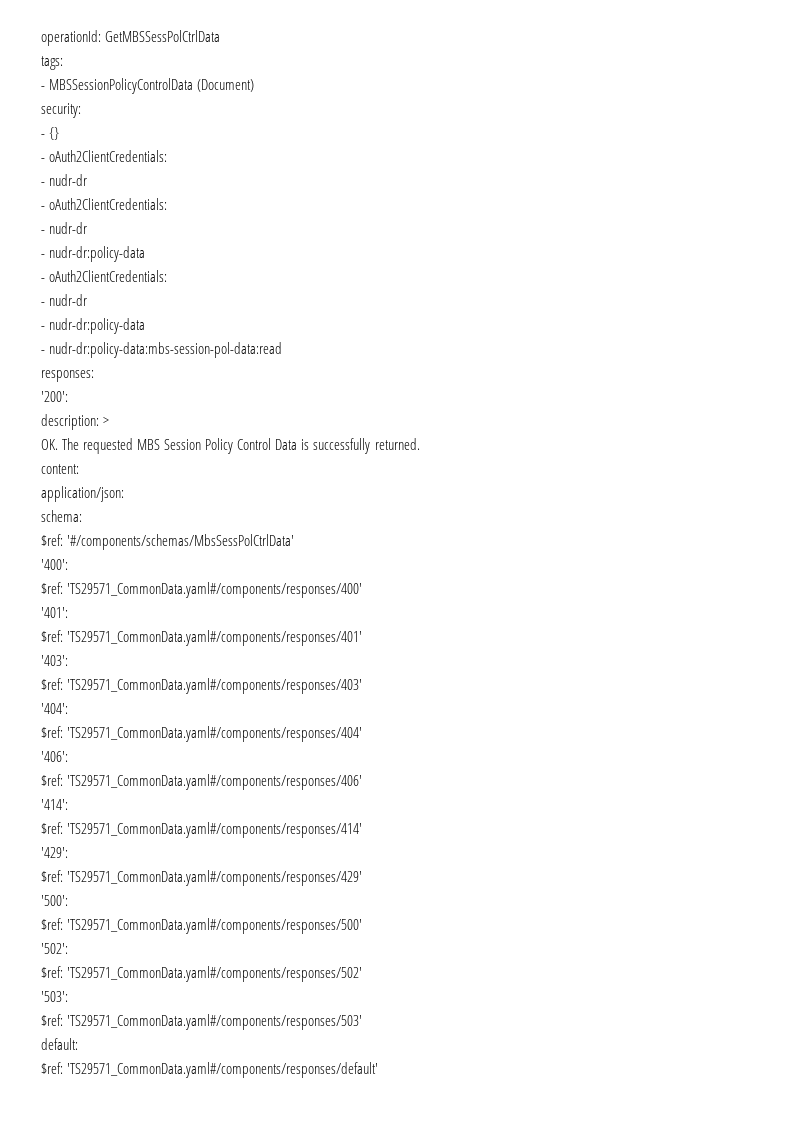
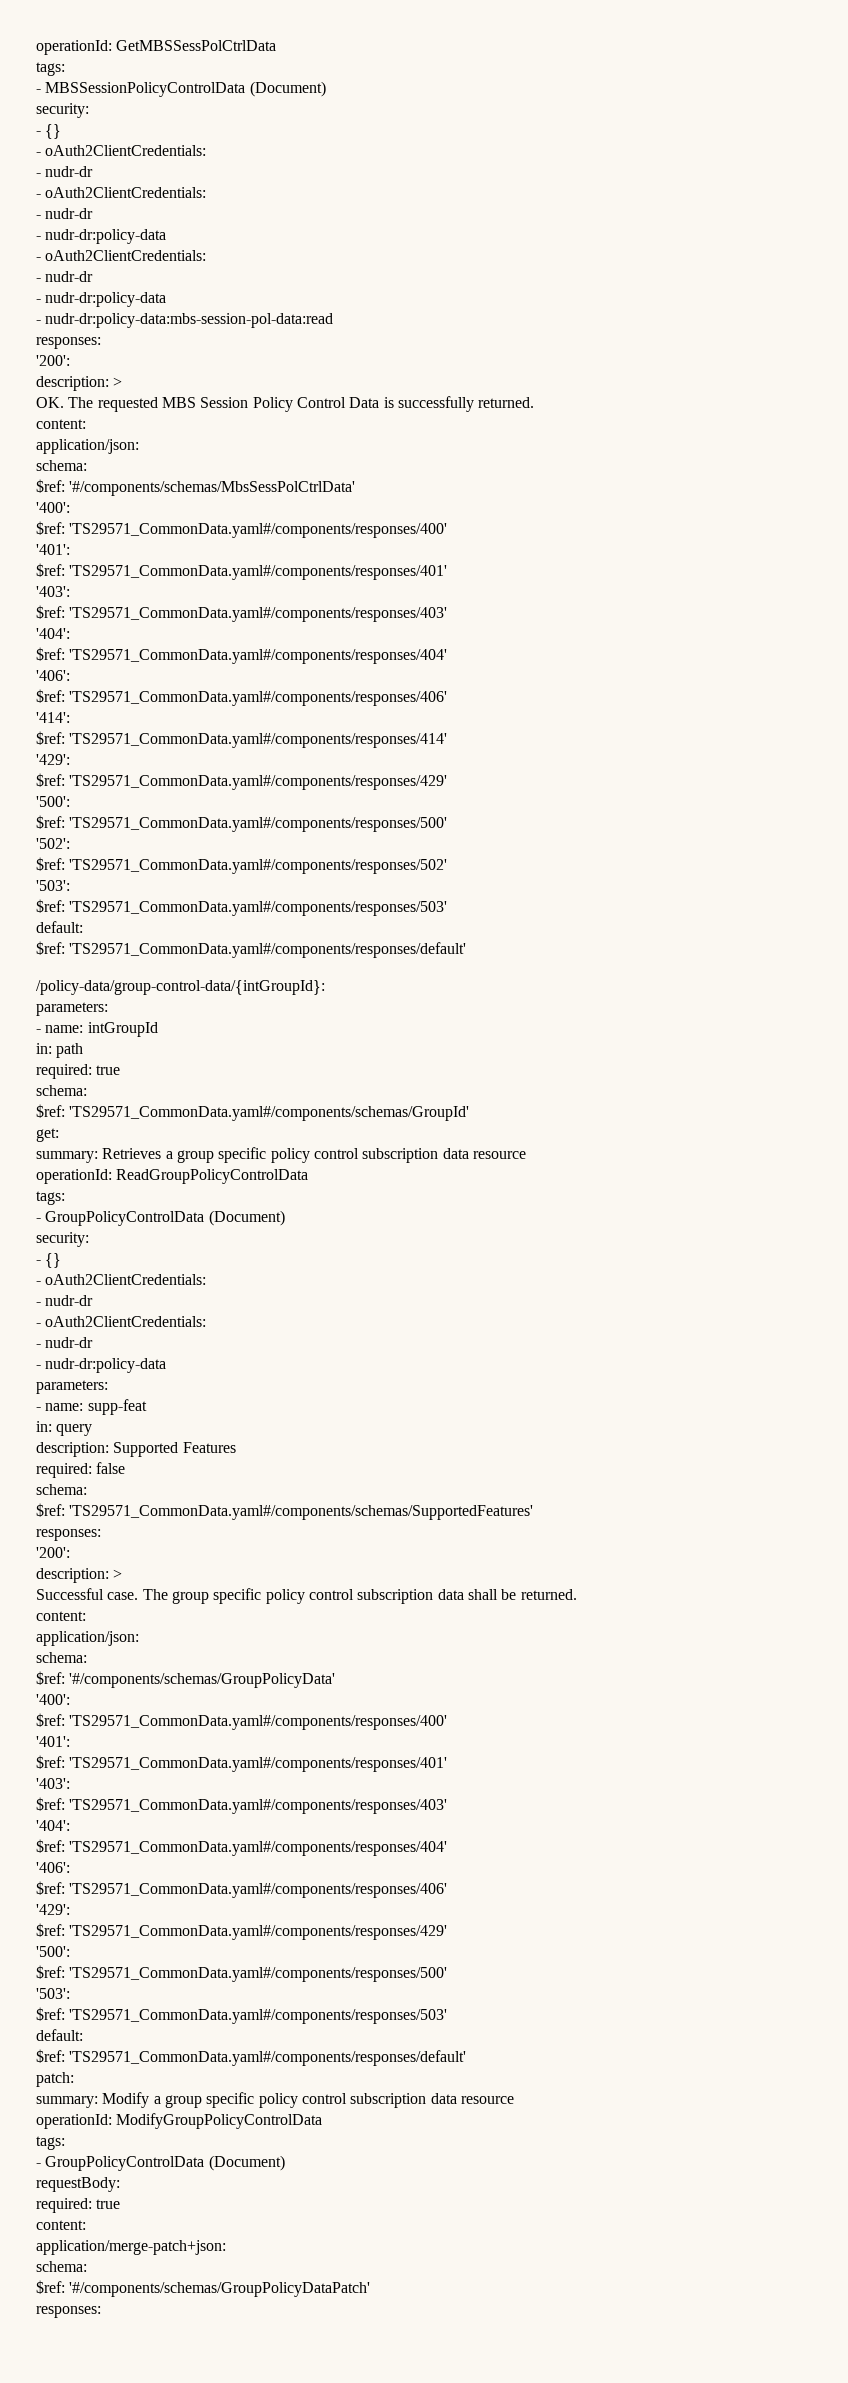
+ /policy-data/group-control-data/{intGroupId}:
+ parameters:
+ - name: intGroupId
+ in: path
+ required: true
+ schema:
+ $ref: 'TS29571_CommonData.yaml#/components/schemas/GroupId'
+ get:
+ summary: Retrieves a group specific policy control subscription data resource
+ operationId: ReadGroupPolicyControlData
+ tags:
+ - GroupPolicyControlData (Document)
+ security:
+ - {}
+ - oAuth2ClientCredentials:
+ - nudr-dr
+ - oAuth2ClientCredentials:
+ - nudr-dr
+ - nudr-dr:policy-data
+ parameters:
+ - name: supp-feat
+ in: query
+ description: Supported Features
+ required: false
+ schema:
+ $ref: 'TS29571_CommonData.yaml#/components/schemas/SupportedFeatures'
+ responses:
+ '200':
+ description: >
+ Successful case. The group specific policy control subscription data shall be returned.
+ content:
+ application/json:
+ schema:
+ $ref: '#/components/schemas/GroupPolicyData'
+ '400':
+ $ref: 'TS29571_CommonData.yaml#/components/responses/400'
+ '401':
+ $ref: 'TS29571_CommonData.yaml#/components/responses/401'
+ '403':
+ $ref: 'TS29571_CommonData.yaml#/components/responses/403'
+ '404':
+ $ref: 'TS29571_CommonData.yaml#/components/responses/404'
+ '406':
+ $ref: 'TS29571_CommonData.yaml#/components/responses/406'
+ '429':
+ $ref: 'TS29571_CommonData.yaml#/components/responses/429'
+ '500':
+ $ref: 'TS29571_CommonData.yaml#/components/responses/500'
+ '503':
+ $ref: 'TS29571_CommonData.yaml#/components/responses/503'
+ default:
+ $ref: 'TS29571_CommonData.yaml#/components/responses/default'
+ patch:
+ summary: Modify a group specific policy control subscription data resource
+ operationId: ModifyGroupPolicyControlData
+ tags:
+ - GroupPolicyControlData (Document)
+ requestBody:
+ required: true
+ content:
+ application/merge-patch+json:
+ schema:
+ $ref: '#/components/schemas/GroupPolicyDataPatch'
+ responses:

